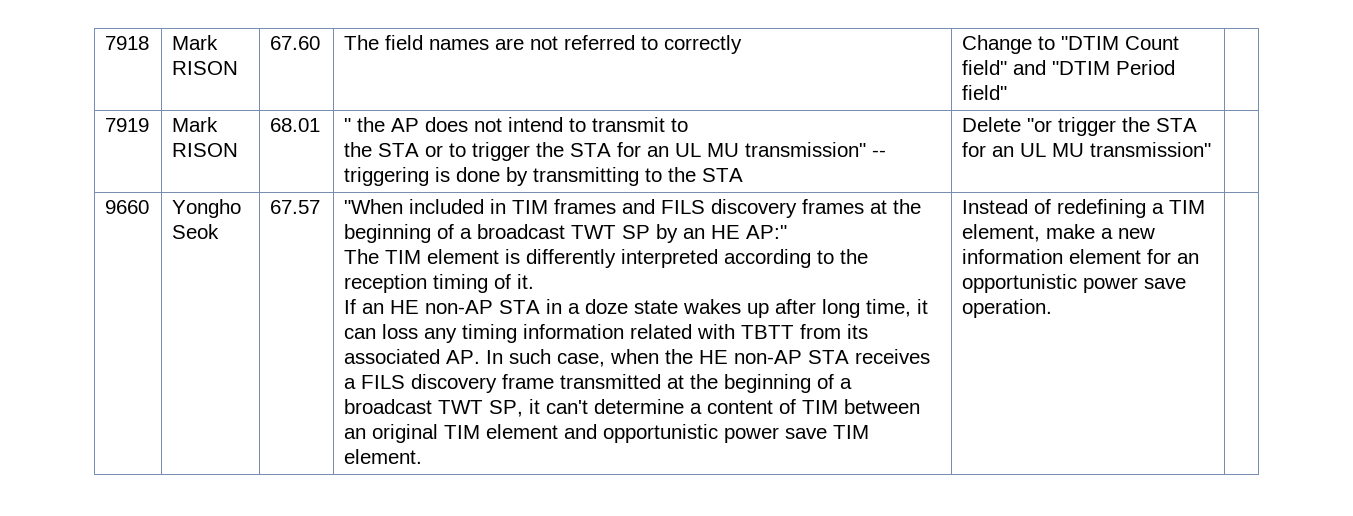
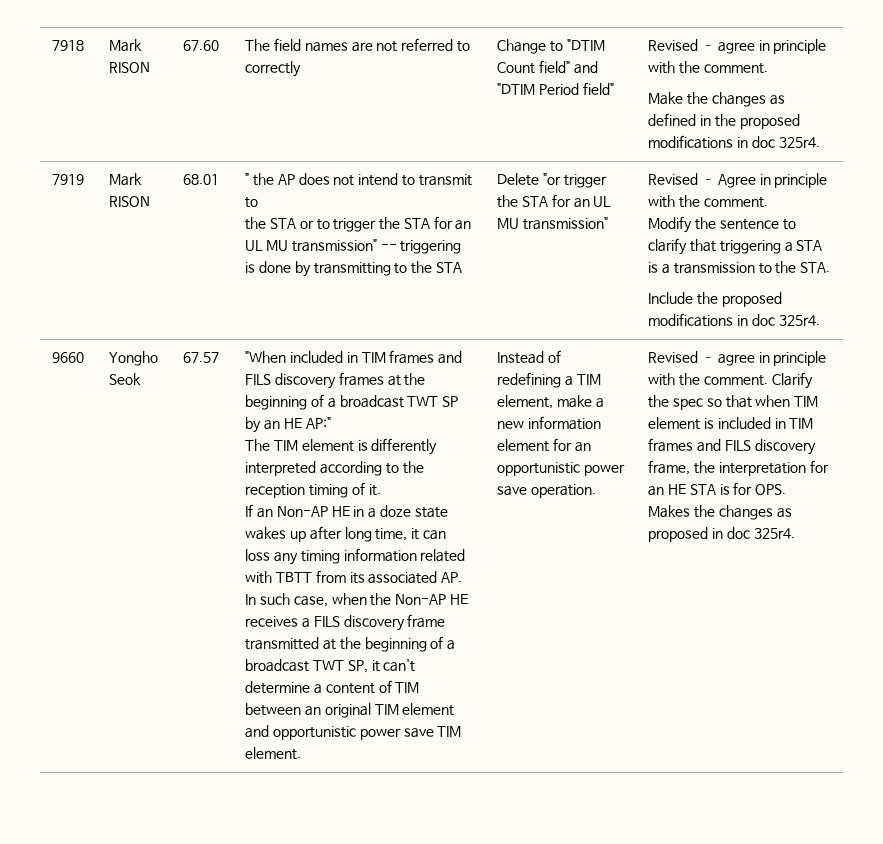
- Change to "DTIM Count field" and "DTIM Period field"
+ Change to "DTIM Count field" and "DTIM Period field" | Revised – agree in principle with the comment.
+ Make the changes as defined in the proposed modifications in doc 325r4.
+ Revised – Agree in principle with the comment.
+ Modify the sentence to clarify that triggering a STA is a transmission to the STA.
+ Include the proposed modifications in doc 325r4.
- If an HE non-AP STA in a doze state wakes up after long time, it can loss any timing information related with TBTT from its associated AP. In such case, when the HE non-AP STA receives a FILS discovery frame transmitted at the beginning of a broadcast TWT SP, it can't determine a content of TIM between an original TIM element and opportunistic power save TIM element.
+ If an Non-AP HE in a doze state wakes up after long time, it can loss any timing information related with TBTT from its associated AP. In such case, when the Non-AP HE receives a FILS discovery frame transmitted at the beginning of a broadcast TWT SP, it can't determine a content of TIM between an original TIM element and opportunistic power save TIM element.
+ Revised – agree in principle with the comment. Clarify the spec so that when TIM element is included in TIM frames and FILS discovery frame, the interpretation for an HE STA is for OPS. Makes the changes as proposed in doc 325r4.

